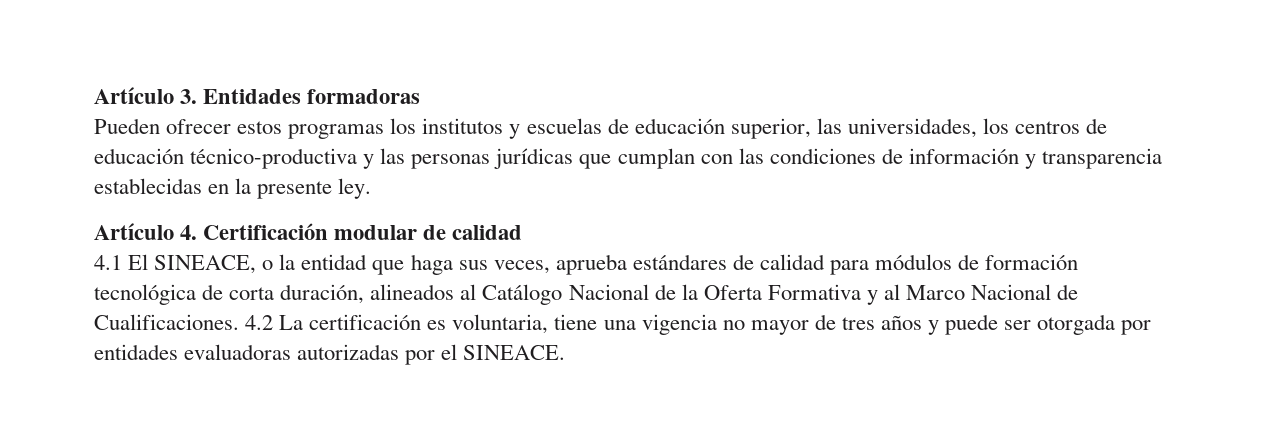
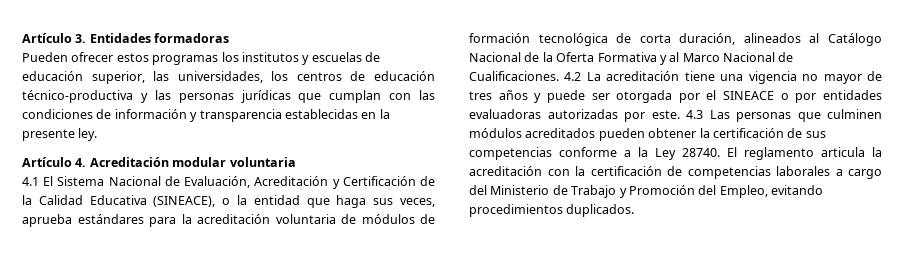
- Artículo 4. Certificación modular de calidad
- 4.1 El SINEACE, o la entidad que haga sus veces, aprueba estándares de calidad para módulos de formación tecnológica de corta duración, alineados al Catálogo Nacional de la Oferta Formativa y al Marco Nacional de Cualificaciones.
+ Artículo 4. Acreditación modular voluntaria
+ 4.1 El Sistema Nacional de Evaluación, Acreditación y Certificación de la Calidad Educativa (SINEACE), o la entidad que haga sus veces, aprueba estándares para la acreditación voluntaria de módulos de formación tecnológica de corta duración, alineados al Catálogo Nacional de la Oferta Formativa y al Marco Nacional de Cualificaciones.
- 4.2 La certificación es voluntaria, tiene una vigencia no mayor de tres años y puede ser otorgada por entidades evaluadoras autorizadas por el SINEACE.
+ 4.2 La acreditación tiene una vigencia no mayor de tres años y puede ser otorgada por el SINEACE o por entidades evaluadoras autorizadas por este. 4.3 Las personas que culminen módulos acreditados pueden obtener la certificación de sus competencias conforme a la Ley 28740. El reglamento articula la acreditación con la certificación de competencias laborales a cargo del Ministerio de Trabajo y Promoción del Empleo, evitando procedimientos duplicados.

